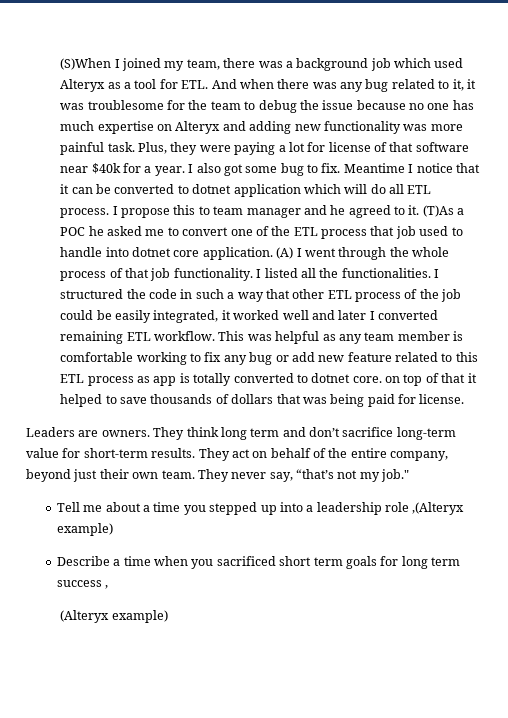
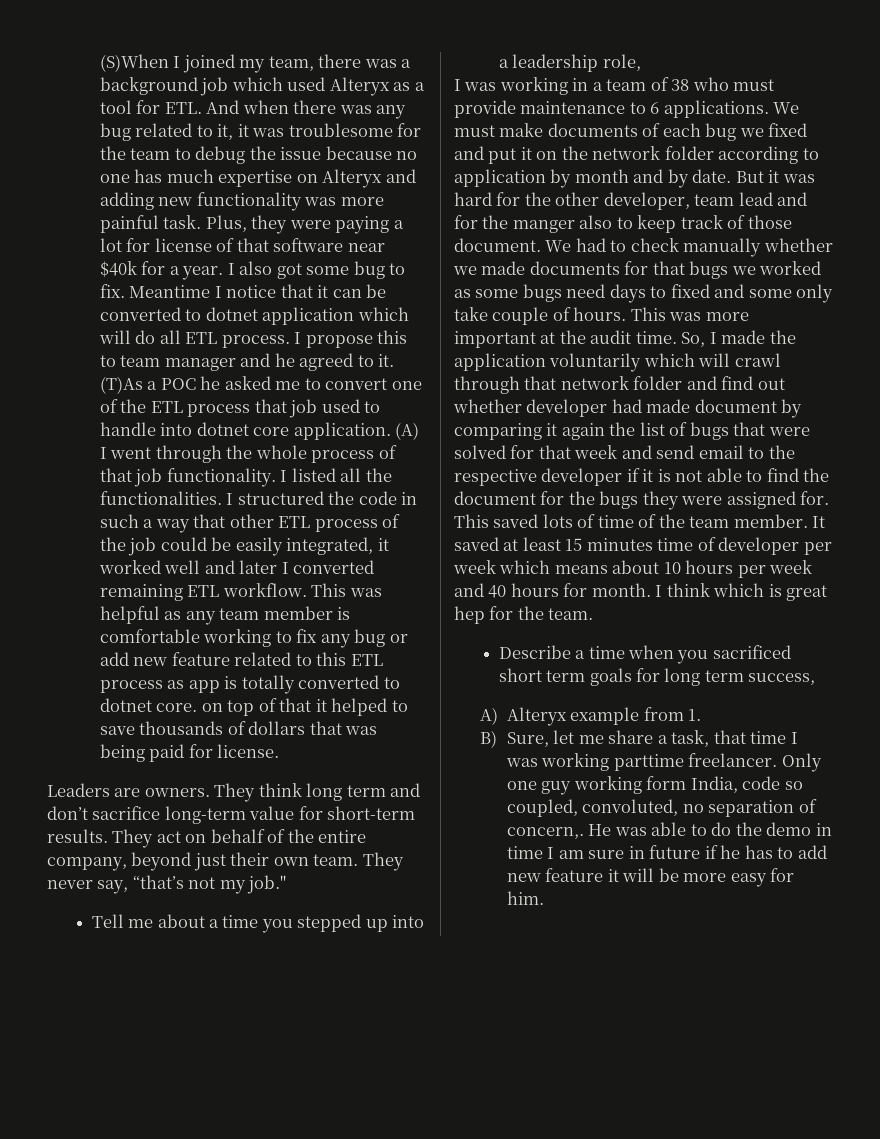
- Tell me about a time you stepped up into a leadership role ,(Alteryx example)
+ Tell me about a time you stepped up into a leadership role,
+ I was working in a team of 38 who must provide maintenance to 6 applications. We must make documents of each bug we fixed and put it on the network folder according to application by month and by date. But it was hard for the other developer, team lead and for the manger also to keep track of those document. We had to check manually whether we made documents for that bugs we worked as some bugs need days to fixed and some only take couple of hours. This was more important at the audit time. So, I made the application voluntarily which will crawl through that network folder and find out whether developer had made document by comparing it again the list of bugs that were solved for that week and send email to the respective developer if it is not able to find the document for the bugs they were assigned for. This saved lots of time of the team member. It saved at least 15 minutes time of developer per week which means about 10 hours per week and 40 hours for month. I think which is great hep for the team.
- Describe a time when you sacrificed short term goals for long term success ,
- (Alteryx example)
+ Describe a time when you sacrificed short term goals for long term success,
+ A) Alteryx example from 1.
+ B) Sure, let me share a task, that time I was working parttime freelancer. Only one guy working form India, code so coupled, convoluted, no separation of concern,. He was able to do the demo in time I am sure in future if he has to add new feature it will be more easy for him.

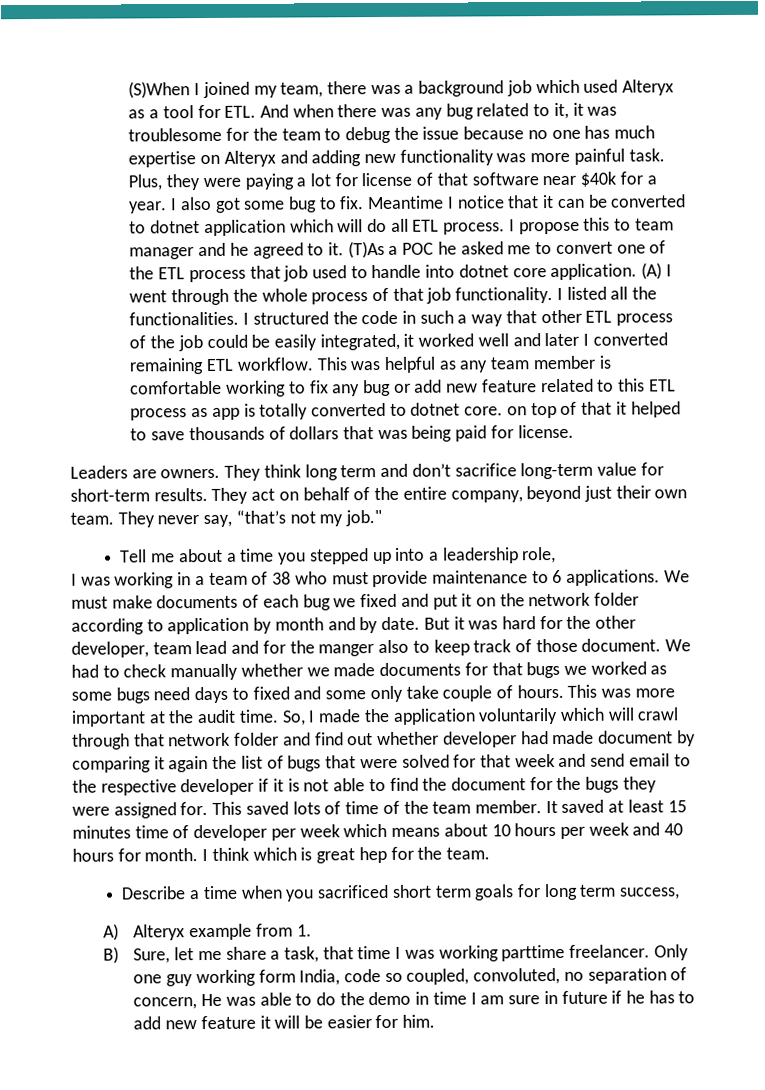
- Only one guy working form India, code so coupled, convoluted, no separation of concern,. He was able to do the demo in time I am sure in future if he has to add new feature it will be more easy for him.
+ Only one guy working form India, code so coupled, convoluted, no separation of concern, He was able to do the demo in time I am sure in future if he has to add new feature it will be easier for him.

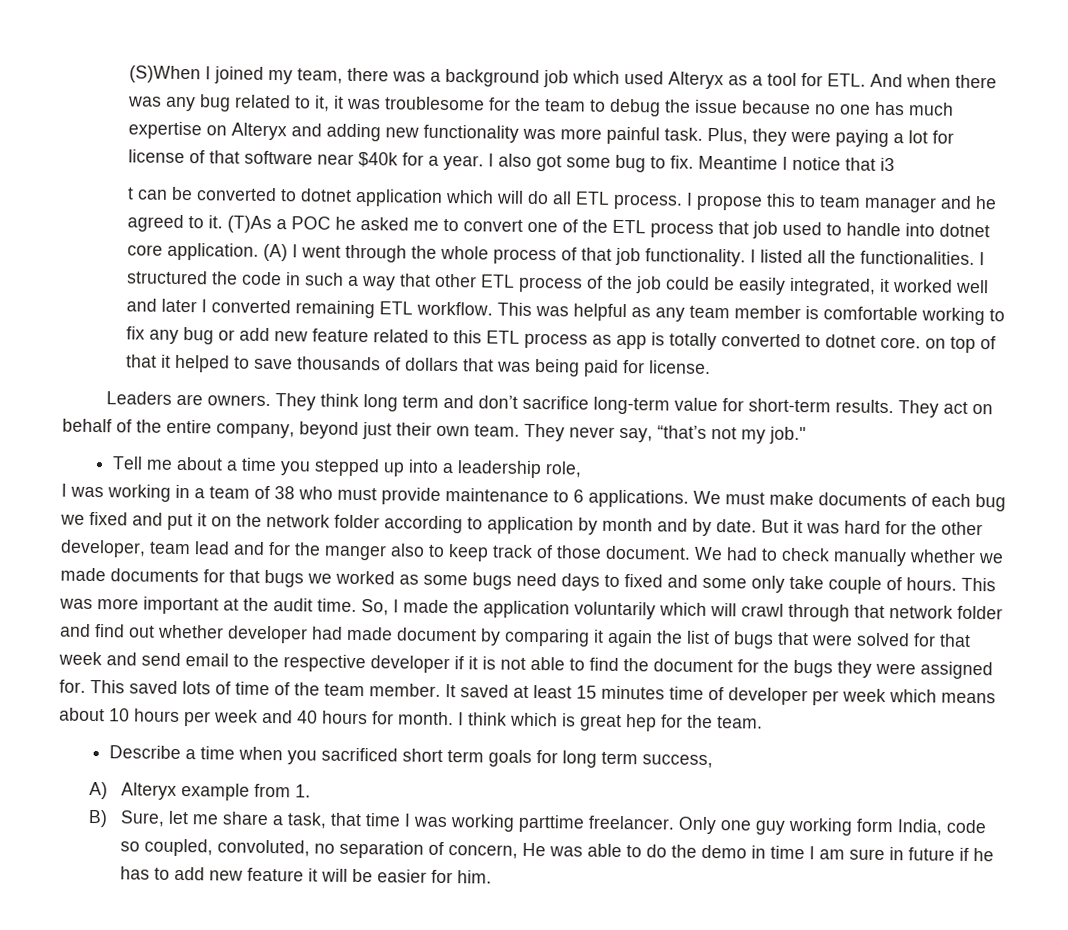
- Meantime I notice that it can be converted to dotnet application which will do all ETL process.
+ Meantime I notice that i3
+ t can be converted to dotnet application which will do all ETL process.

